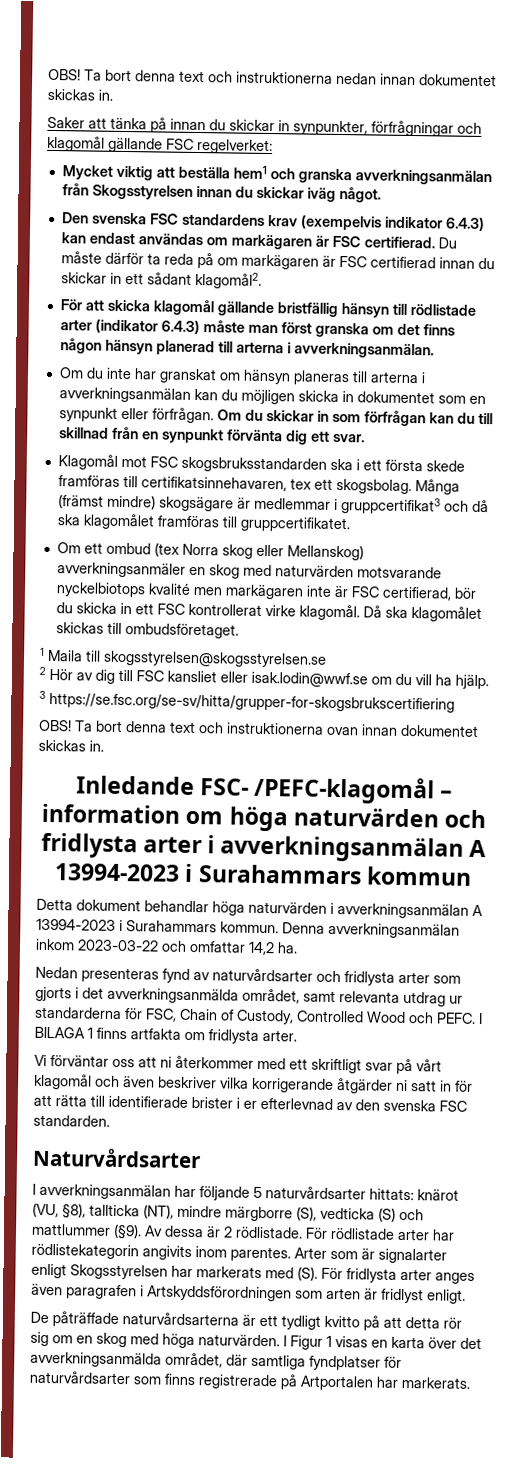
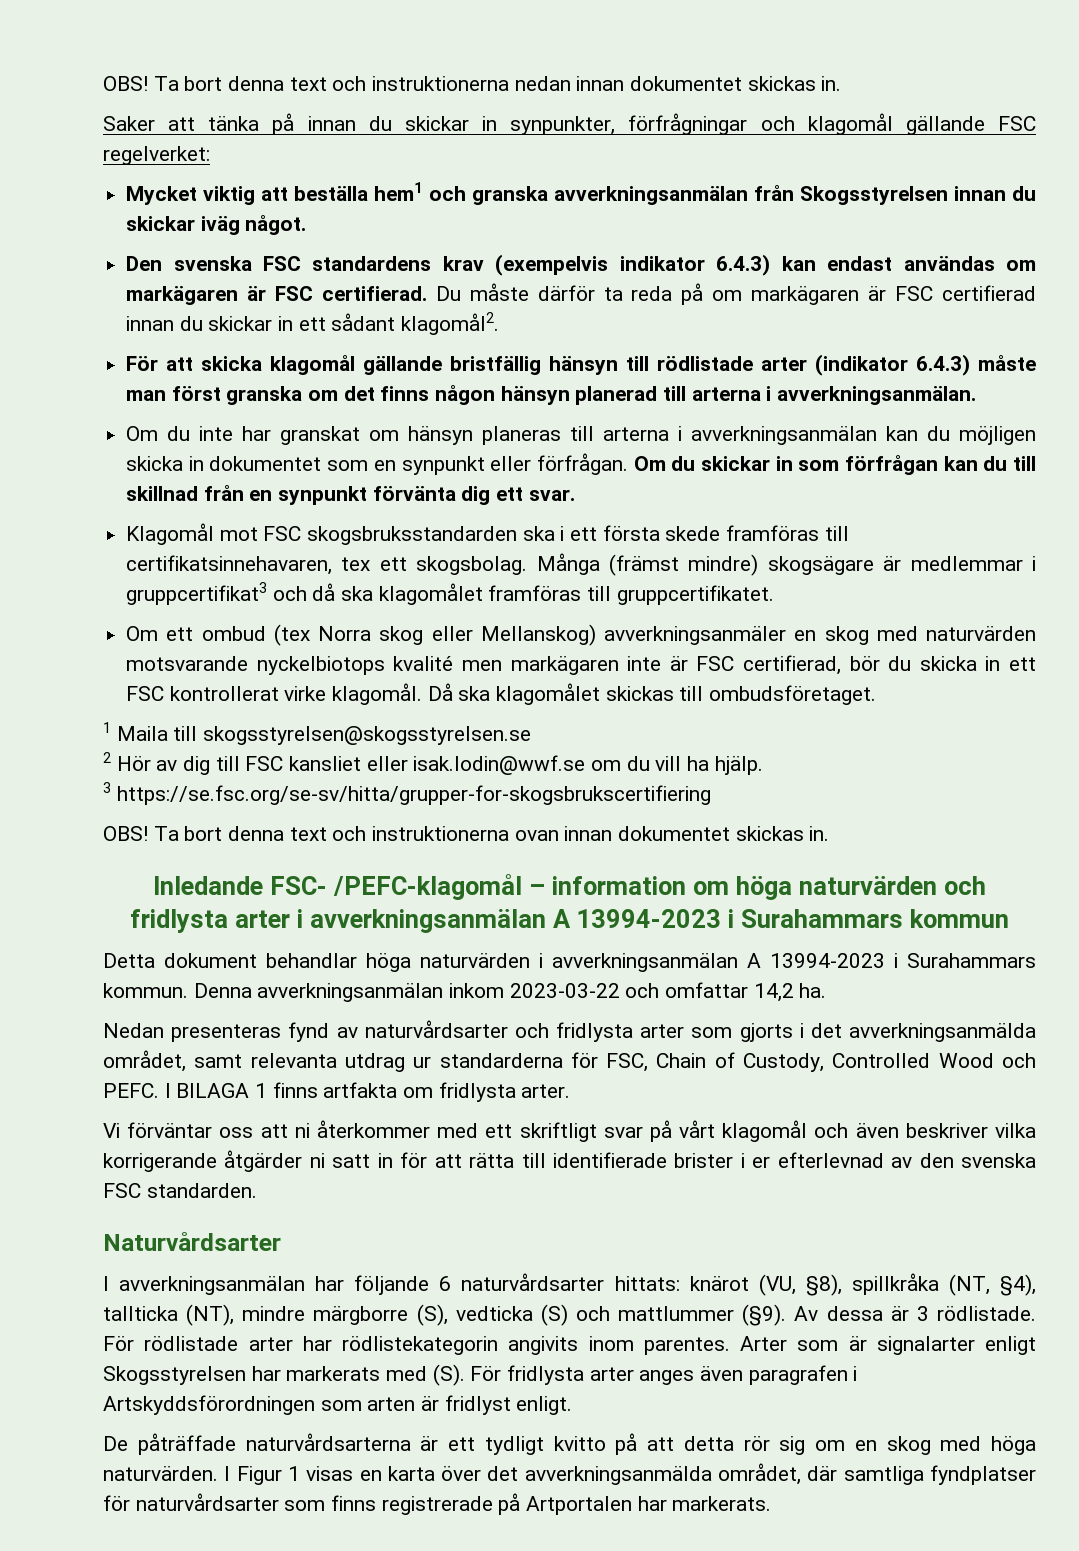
- I avverkningsanmälan har följande 5 naturvårdsarter hittats: knärot (VU, §8), tallticka (NT), mindre märgborre (S), vedticka (S) och mattlummer (§9).
+ I avverkningsanmälan har följande 6 naturvårdsarter hittats: knärot (VU, §8), spillkråka (NT, §4), tallticka (NT), mindre märgborre (S), vedticka (S) och mattlummer (§9).
- Av dessa är 2 rödlistade.
+ Av dessa är 3 rödlistade.

